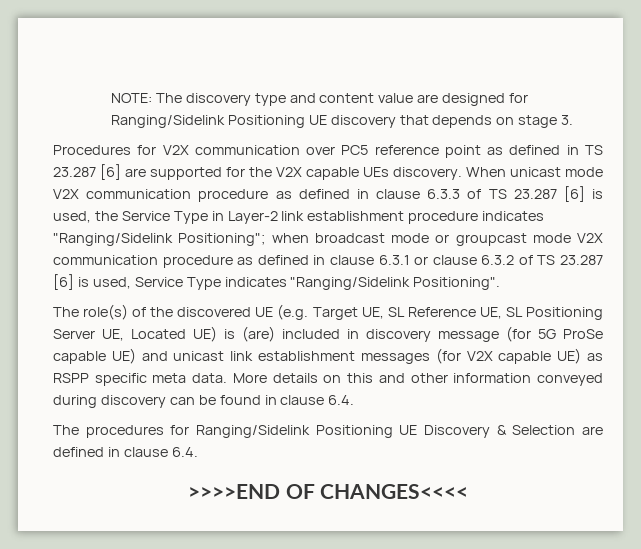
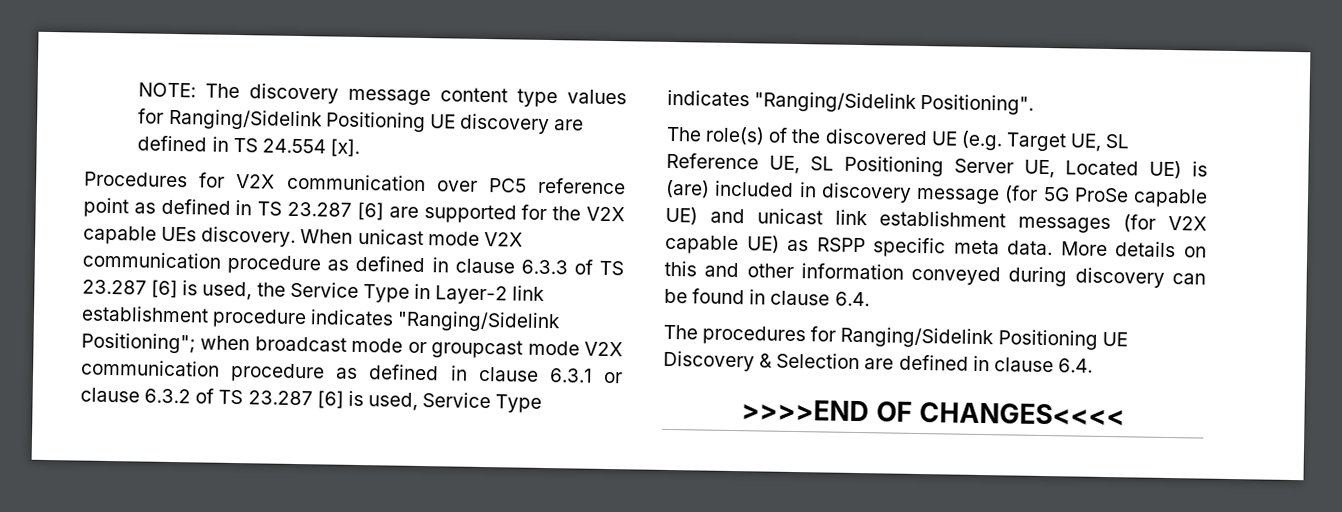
- NOTE: The discovery type and content value are designed for Ranging/Sidelink Positioning UE discovery that depends on stage 3.
+ NOTE: The discovery message content type values for Ranging/Sidelink Positioning UE discovery are defined in TS 24.554 [x].

